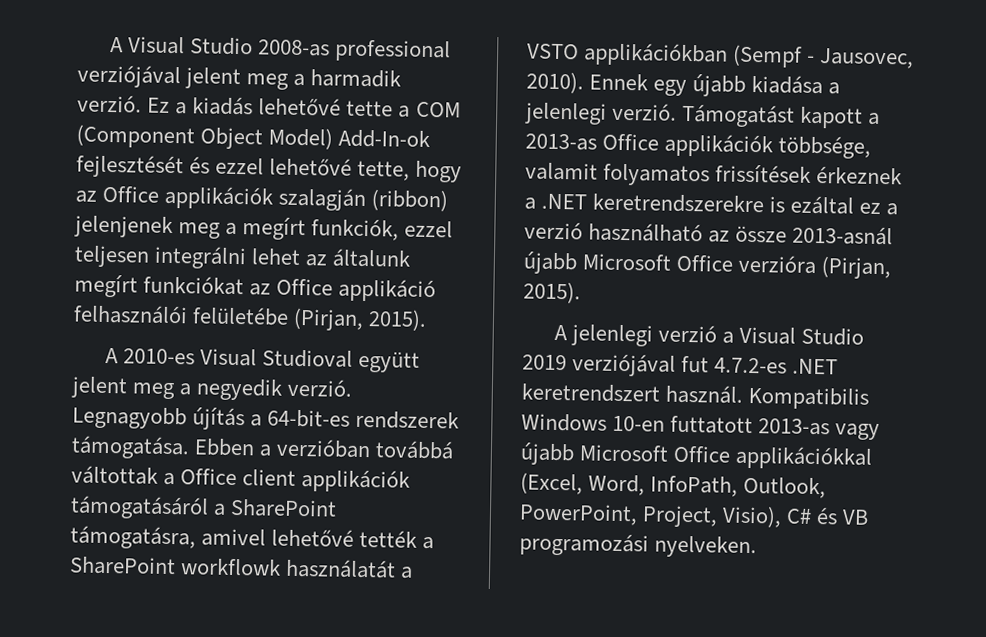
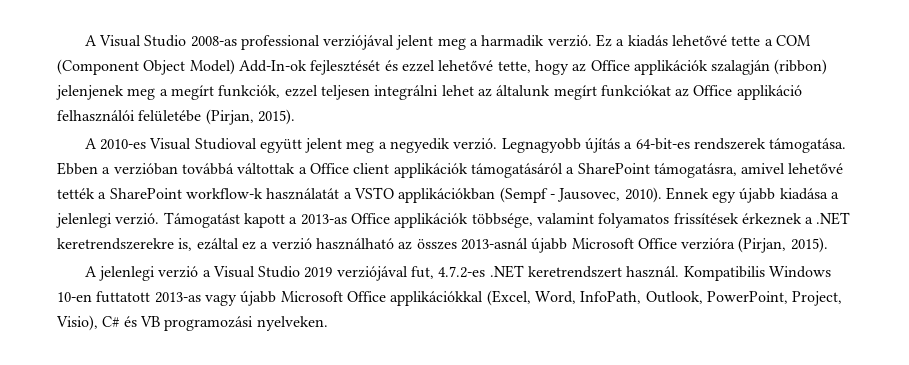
- Ebben a verzióban továbbá váltottak a Office client applikációk támogatásáról a SharePoint támogatásra, amivel lehetővé tették a SharePoint workflowk használatát a VSTO applikációkban (Sempf - Jausovec, 2010).
+ Ebben a verzióban továbbá váltottak a Office client applikációk támogatásáról a SharePoint támogatásra, amivel lehetővé tették a SharePoint workflow-k használatát a VSTO applikációkban (Sempf - Jausovec, 2010).
- Támogatást kapott a 2013-as Office applikációk többsége, valamit folyamatos frissítések érkeznek a .NET keretrendszerekre is ezáltal ez a verzió használható az össze 2013-asnál újabb Microsoft Office verzióra (Pirjan, 2015).
+ Támogatást kapott a 2013-as Office applikációk többsége, valamint folyamatos frissítések érkeznek a .NET keretrendszerekre is, ezáltal ez a verzió használható az összes 2013-asnál újabb Microsoft Office verzióra (Pirjan, 2015).
- A jelenlegi verzió a Visual Studio 2019 verziójával fut 4.7.2-es .NET keretrendszert használ.
+ A jelenlegi verzió a Visual Studio 2019 verziójával fut, 4.7.2-es .NET keretrendszert használ.

